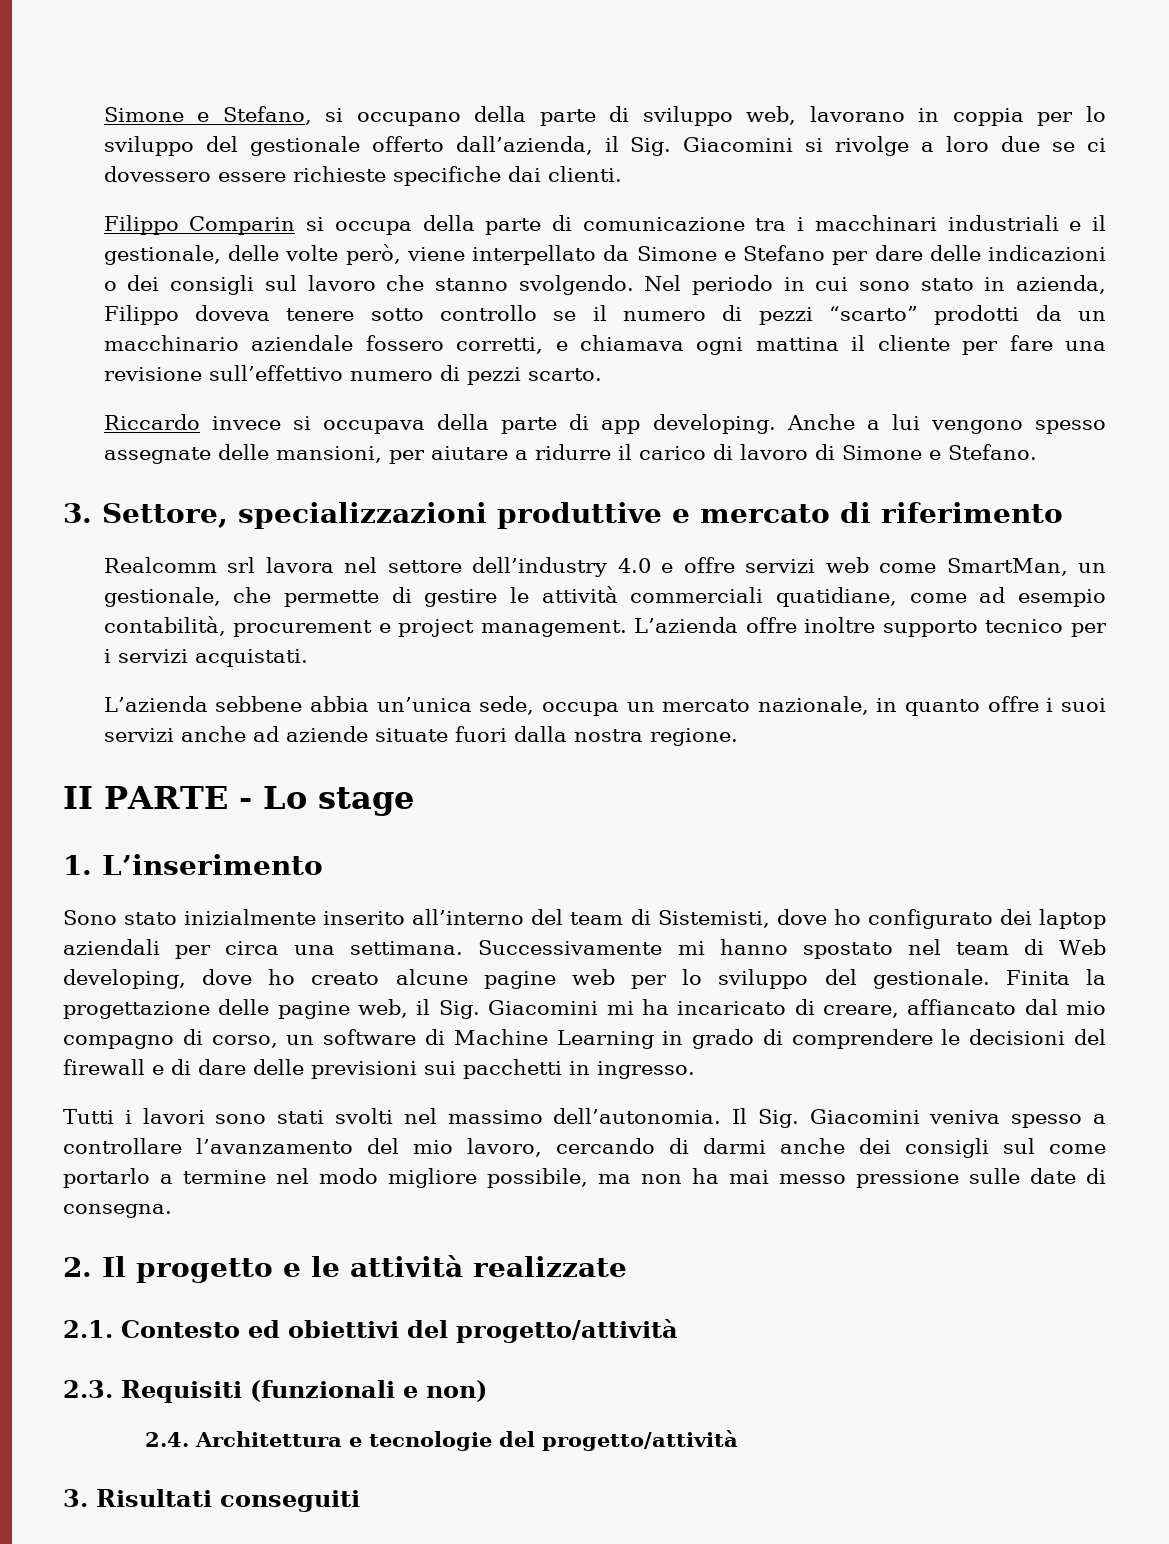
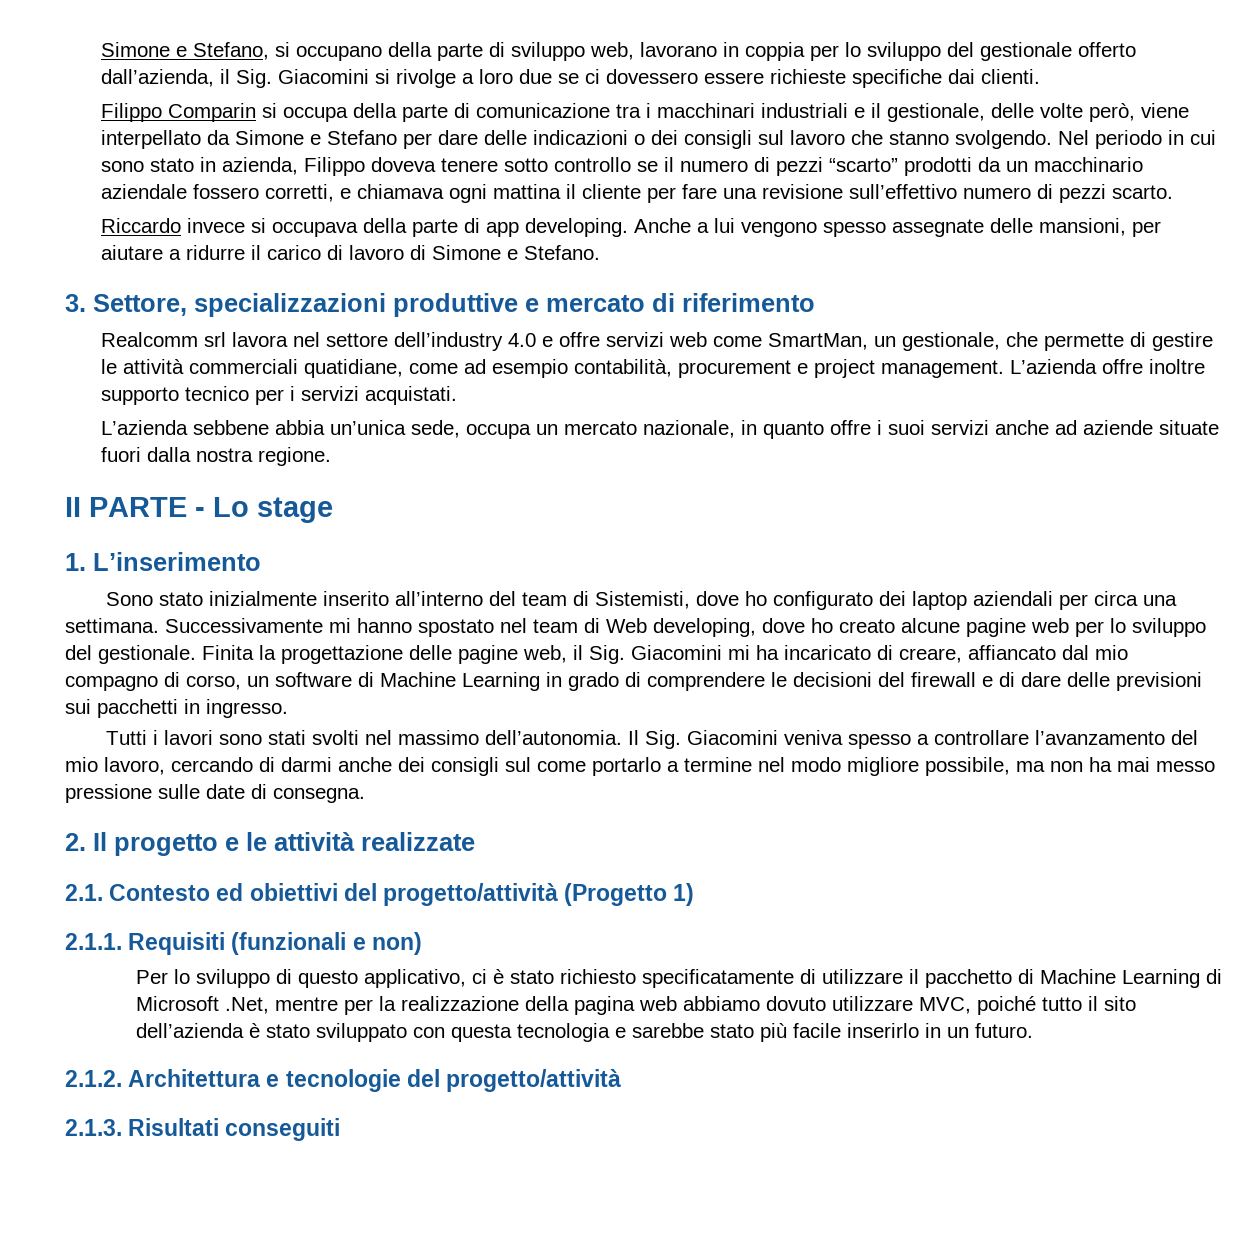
- 2.1. Contesto ed obiettivi del progetto/attività
- 2.3. Requisiti (funzionali e non)
+ 2.1. Contesto ed obiettivi del progetto/attività (Progetto 1)
+ 2.1.1. Requisiti (funzionali e non)
- 2.4. Architettura e tecnologie del progetto/attività
+ Per lo sviluppo di questo applicativo, ci è stato richiesto specificatamente di utilizzare il pacchetto di Machine Learning di Microsoft .Net, mentre per la realizzazione della pagina web abbiamo dovuto utilizzare MVC, poiché tutto il sito dell’azienda è stato sviluppato con questa tecnologia e sarebbe stato più facile inserirlo in un futuro.
+ 2.1.2. Architettura e tecnologie del progetto/attività
- 3. Risultati conseguiti
+ 2.1.3. Risultati conseguiti

